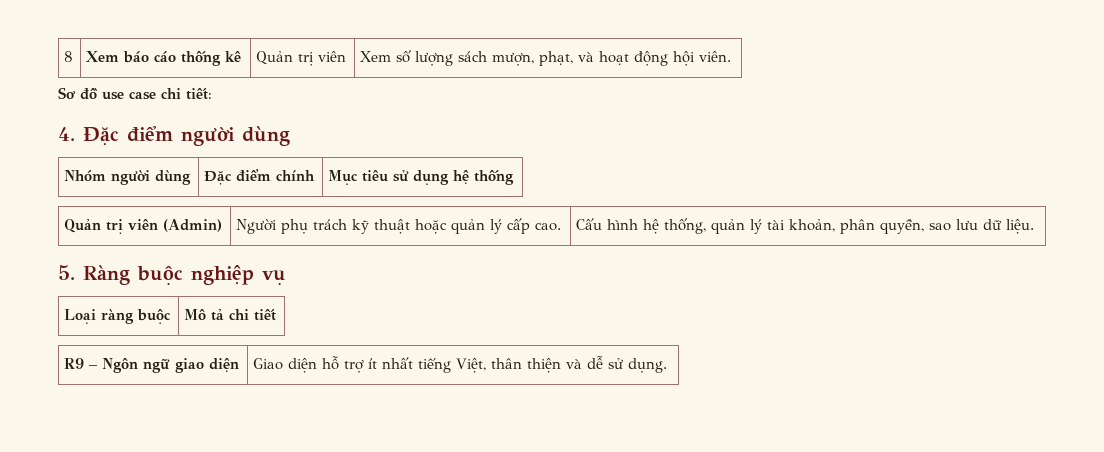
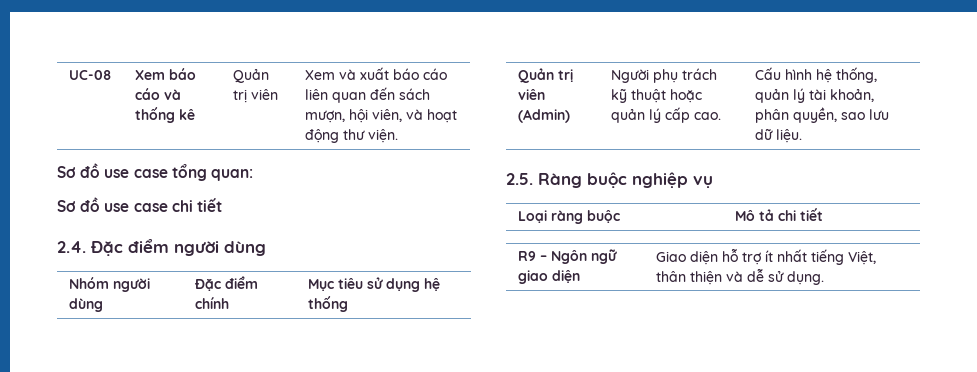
- 8 | Xem báo cáo thống kê | Quản trị viên | Xem số lượng sách mượn, phạt, và hoạt động hội viên.
+ UC-08 | Xem báo cáo và thống kê | Quản trị viên | Xem và xuất báo cáo liên quan đến sách mượn, hội viên, và hoạt động thư viện.
+ Sơ đồ use case tổng quan:
- Sơ đồ use case chi tiết:
- 4. Đặc điểm người dùng
+ Sơ đồ use case chi tiết
+ 2.4. Đặc điểm người dùng
- 5. Ràng buộc nghiệp vụ
+ 2.5. Ràng buộc nghiệp vụ

